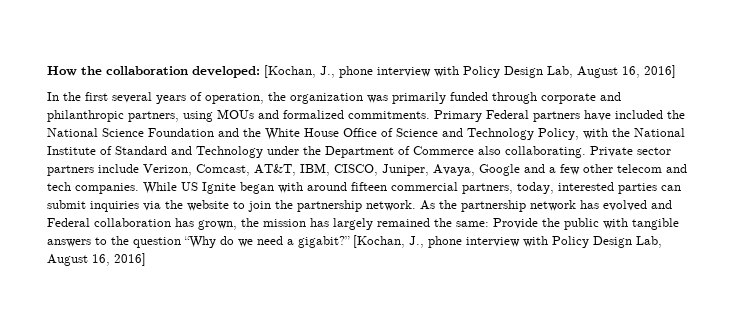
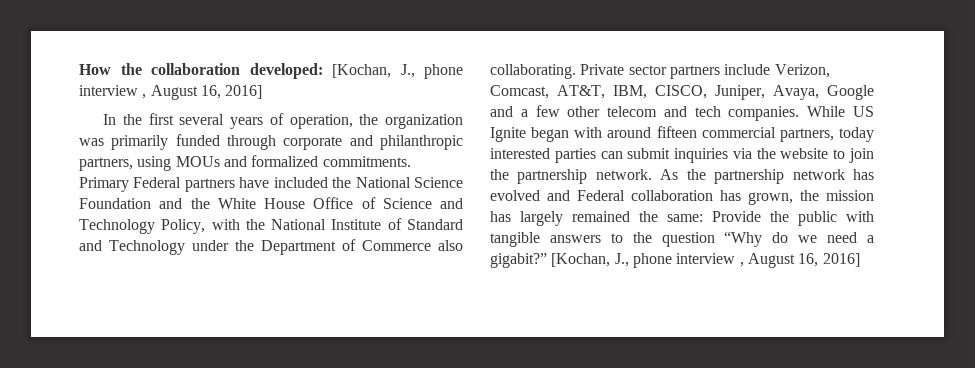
- How the collaboration developed: [Kochan, J., phone interview with Policy Design Lab, August 16, 2016]
+ How the collaboration developed: [Kochan, J., phone interview , August 16, 2016]
- While US Ignite began with around fifteen commercial partners, today, interested parties can submit inquiries via the website to join the partnership network.
+ While US Ignite began with around fifteen commercial partners, today interested parties can submit inquiries via the website to join the partnership network.
- As the partnership network has evolved and Federal collaboration has grown, the mission has largely remained the same: Provide the public with tangible answers to the question “Why do we need a gigabit?” [Kochan, J., phone interview with Policy Design Lab, August 16, 2016]
+ As the partnership network has evolved and Federal collaboration has grown, the mission has largely remained the same: Provide the public with tangible answers to the question “Why do we need a gigabit?” [Kochan, J., phone interview , August 16, 2016]

